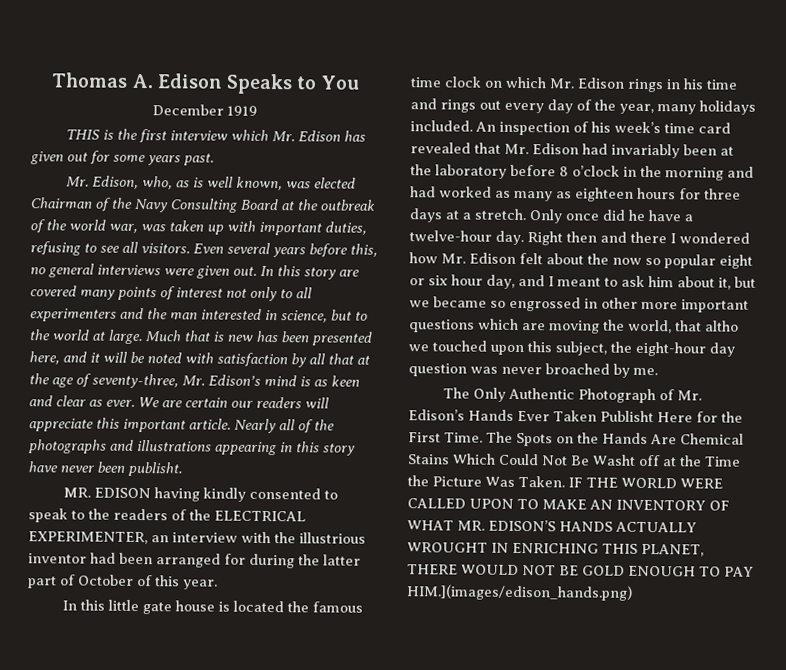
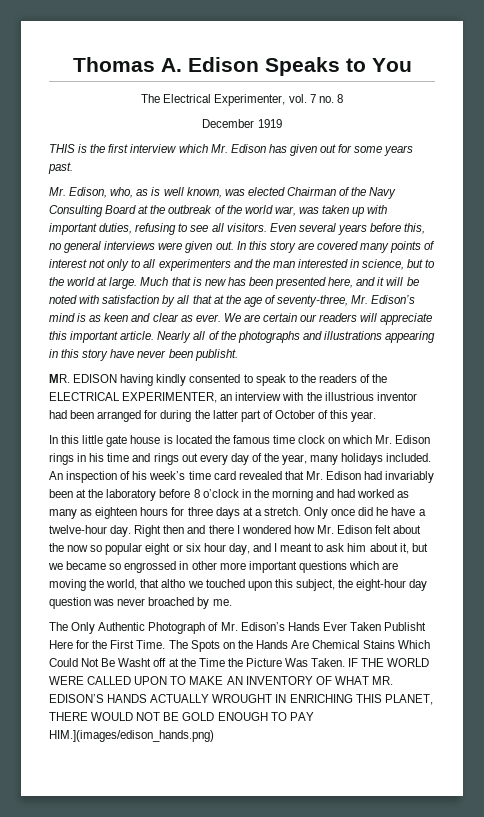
+ The Electrical Experimenter, vol. 7 no. 8

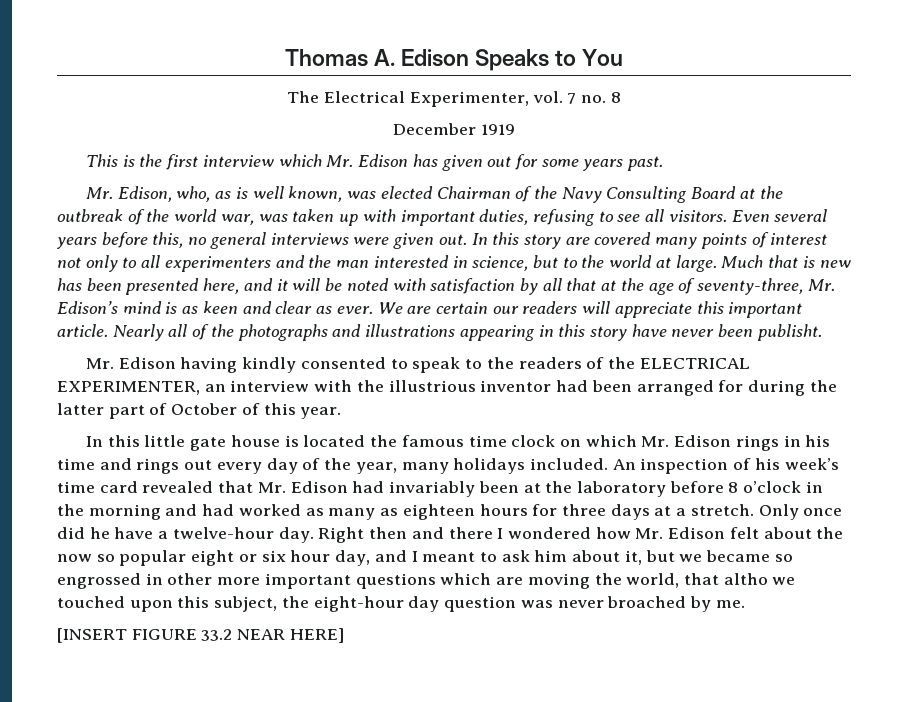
- THIS is the first interview which Mr. Edison has given out for some years past.
+ This is the first interview which Mr. Edison has given out for some years past.
- MR. EDISON having kindly consented to speak to the readers of the ELECTRICAL EXPERIMENTER, an interview with the illustrious inventor had been arranged for during the latter part of October of this year.
+ Mr. Edison having kindly consented to speak to the readers of the ELECTRICAL EXPERIMENTER, an interview with the illustrious inventor had been arranged for during the latter part of October of this year.
- The Only Authentic Photograph of Mr. Edison’s Hands Ever Taken Publisht Here for the First Time. The Spots on the Hands Are Chemical Stains Which Could Not Be Washt off at the Time the Picture Was Taken. IF THE WORLD WERE CALLED UPON TO MAKE AN INVENTORY OF WHAT MR. EDISON’S HANDS ACTUALLY WROUGHT IN ENRICHING THIS PLANET, THERE WOULD NOT BE GOLD ENOUGH TO PAY HIM.](images/edison_hands.png)
+ [INSERT FIGURE 33.2 NEAR HERE]

